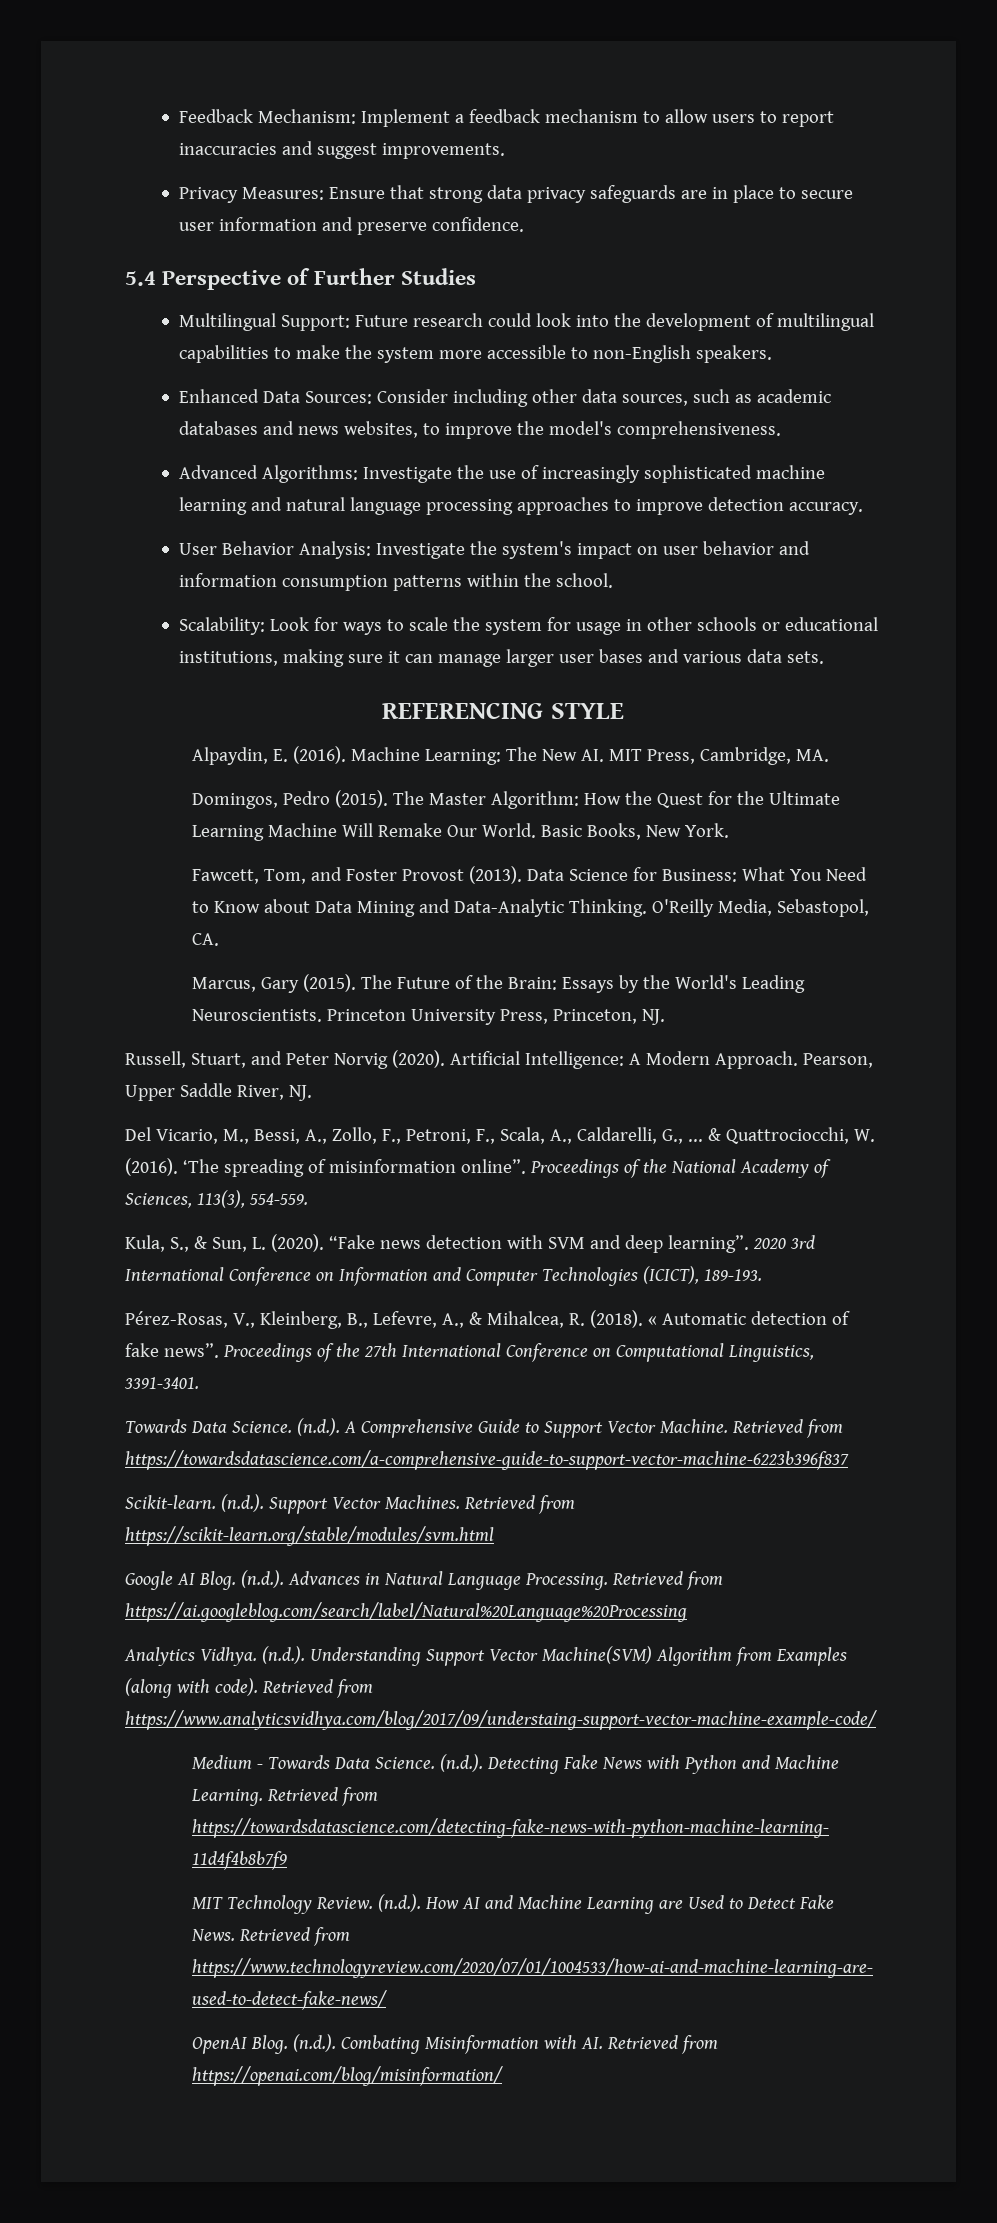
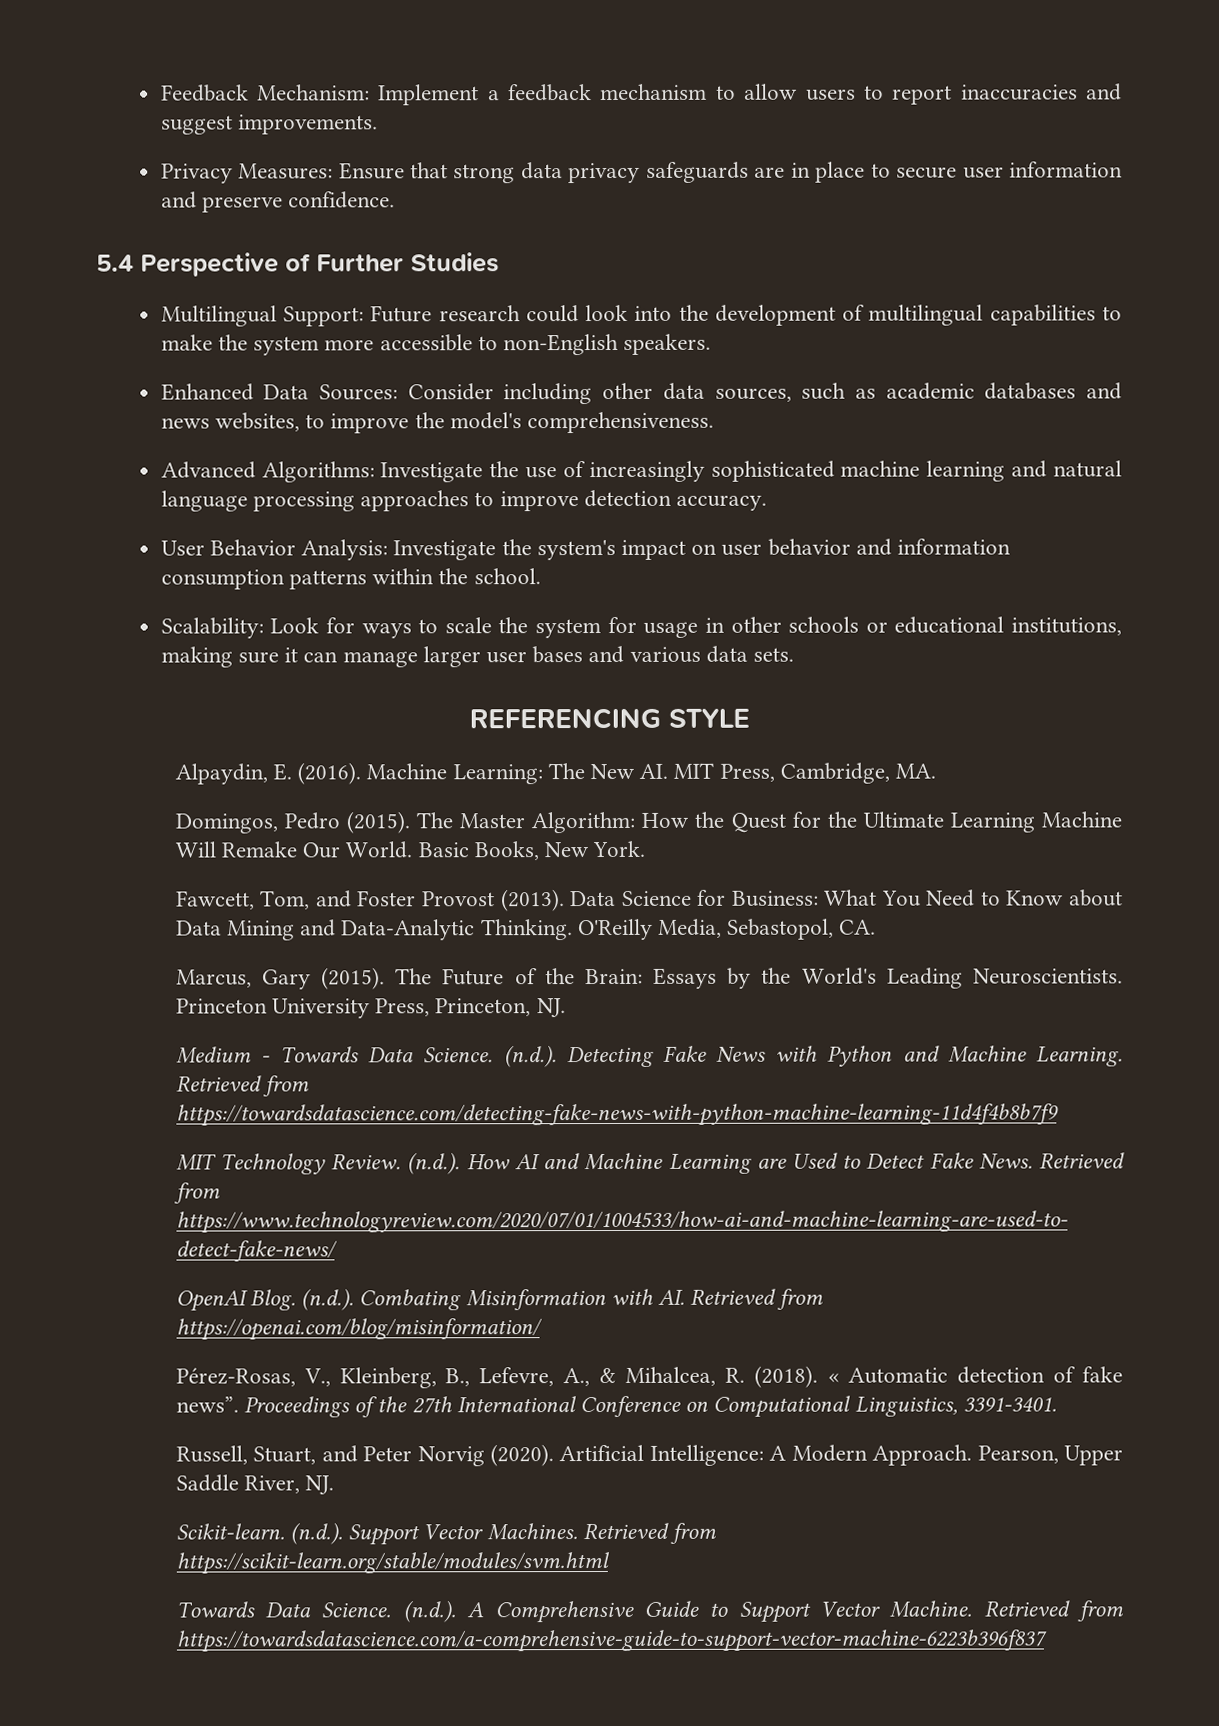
- Russell, Stuart, and Peter Norvig (2020). Artificial Intelligence: A Modern Approach. Pearson, Upper Saddle River, NJ.
- Del Vicario, M., Bessi, A., Zollo, F., Petroni, F., Scala, A., Caldarelli, G., ... & Quattrociocchi, W. (2016). ‘The spreading of misinformation online”. Proceedings of the National Academy of Sciences, 113(3), 554-559.
- Kula, S., & Sun, L. (2020). “Fake news detection with SVM and deep learning”. 2020 3rd International Conference on Information and Computer Technologies (ICICT), 189-193.
- Pérez-Rosas, V., Kleinberg, B., Lefevre, A., & Mihalcea, R. (2018). « Automatic detection of fake news”. Proceedings of the 27th International Conference on Computational Linguistics, 3391-3401.
- Towards Data Science. (n.d.). A Comprehensive Guide to Support Vector Machine. Retrieved from https://towardsdatascience.com/a-comprehensive-guide-to-support-vector-machine-6223b396f837
- Scikit-learn. (n.d.). Support Vector Machines. Retrieved from https://scikit-learn.org/stable/modules/svm.html
- Google AI Blog. (n.d.). Advances in Natural Language Processing. Retrieved from https://ai.googleblog.com/search/label/Natural%20Language%20Processing
- Analytics Vidhya. (n.d.). Understanding Support Vector Machine(SVM) Algorithm from Examples (along with code). Retrieved from https://www.analyticsvidhya.com/blog/2017/09/understaing-support-vector-machine-example-code/
+ Pérez-Rosas, V., Kleinberg, B., Lefevre, A., & Mihalcea, R. (2018). « Automatic detection of fake news”. Proceedings of the 27th International Conference on Computational Linguistics, 3391-3401.
+ Russell, Stuart, and Peter Norvig (2020). Artificial Intelligence: A Modern Approach. Pearson, Upper Saddle River, NJ.
+ Scikit-learn. (n.d.). Support Vector Machines. Retrieved from https://scikit-learn.org/stable/modules/svm.html
+ Towards Data Science. (n.d.). A Comprehensive Guide to Support Vector Machine. Retrieved from https://towardsdatascience.com/a-comprehensive-guide-to-support-vector-machine-6223b396f837

